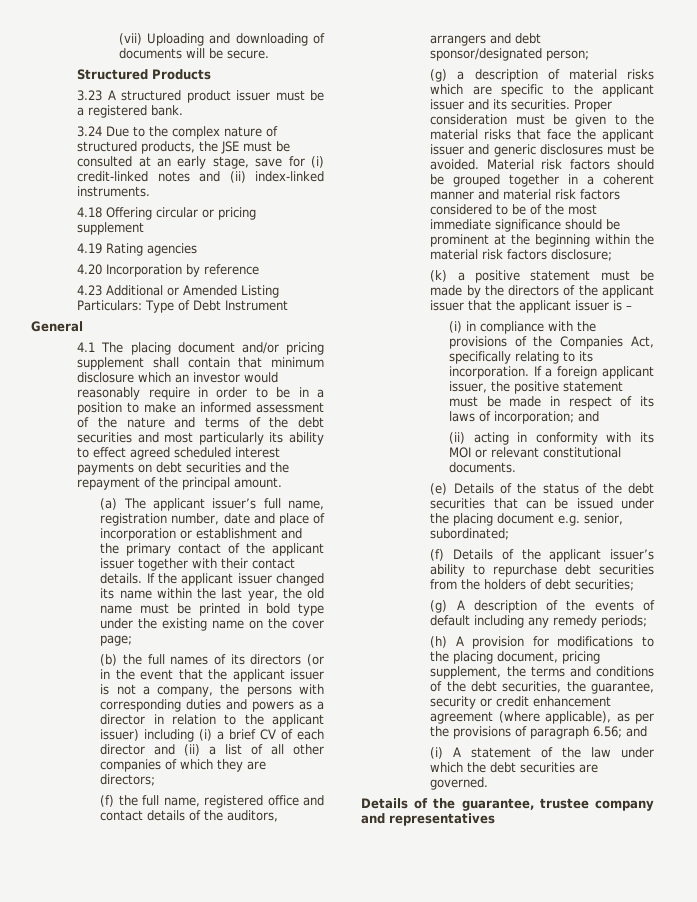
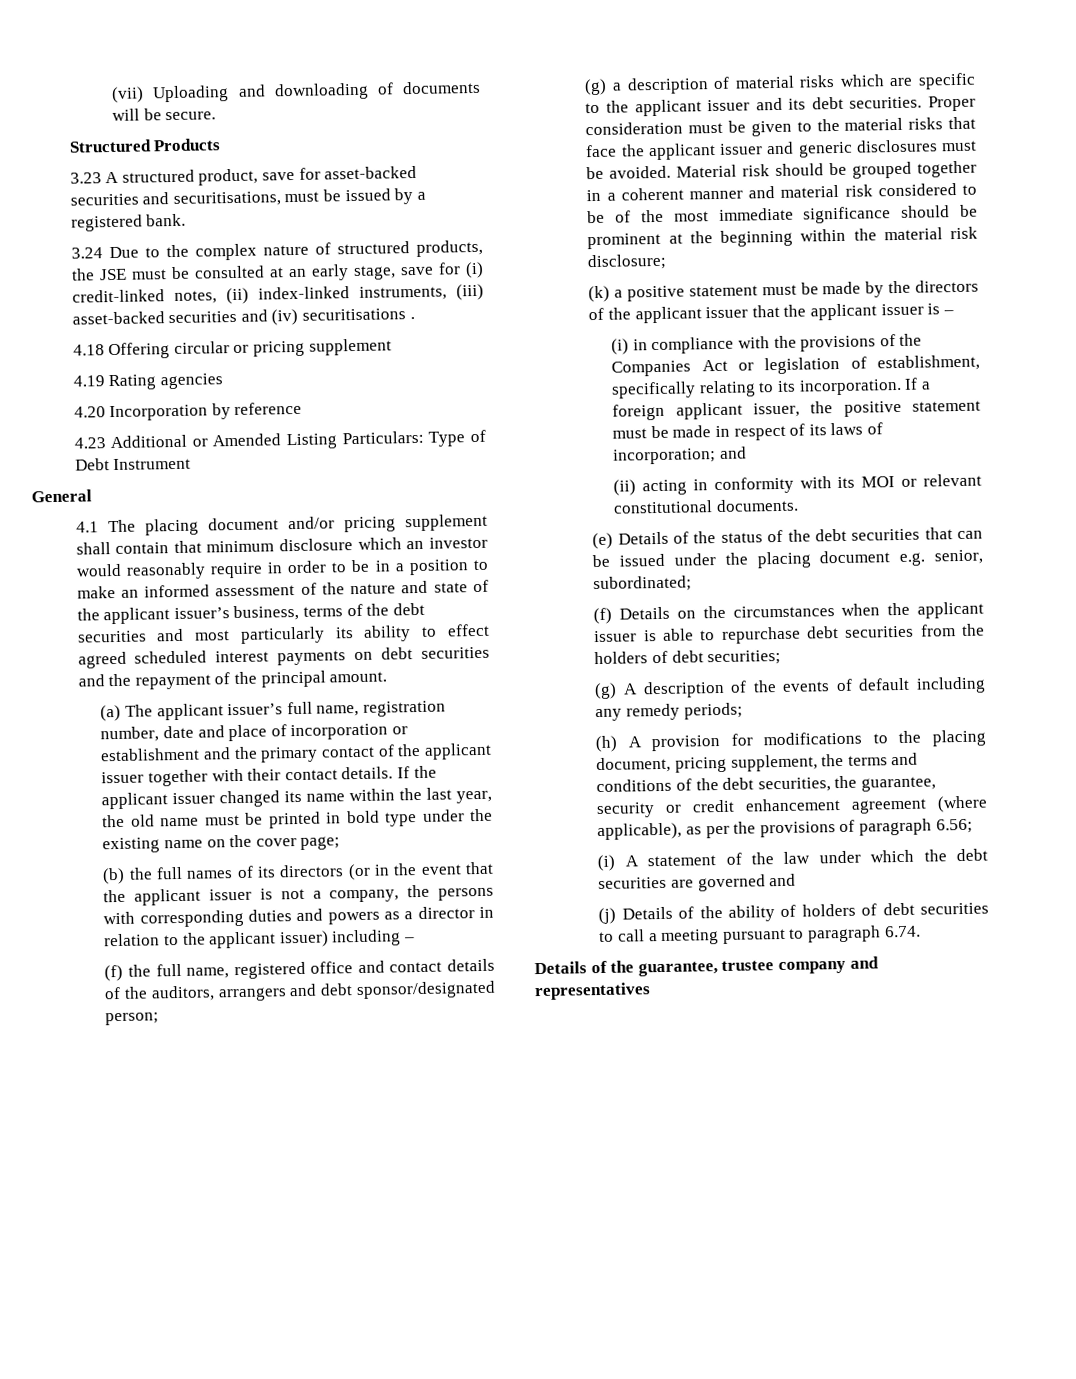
- 3.23 A structured product issuer must be a registered bank.
+ 3.23 A structured product, save for asset-backed securities and securitisations, must be issued by a registered bank.
- 3.24 Due to the complex nature of structured products, the JSE must be consulted at an early stage, save for (i) credit-linked notes and (ii) index-linked instruments.
+ 3.24 Due to the complex nature of structured products, the JSE must be consulted at an early stage, save for (i) credit-linked notes, (ii) index-linked instruments, (iii) asset-backed securities and (iv) securitisations .
- 4.1 The placing document and/or pricing supplement shall contain that minimum disclosure which an investor would reasonably require in order to be in a position to make an informed assessment of the nature and terms of the debt securities and most particularly its ability to effect agreed scheduled interest payments on debt securities and the repayment of the principal amount.
+ 4.1 The placing document and/or pricing supplement shall contain that minimum disclosure which an investor would reasonably require in order to be in a position to make an informed assessment of the nature and state of the applicant issuer’s business, terms of the debt securities and most particularly its ability to effect agreed scheduled interest payments on debt securities and the repayment of the principal amount.
- (b) the full names of its directors (or in the event that the applicant issuer is not a company, the persons with corresponding duties and powers as a director in relation to the applicant issuer) including (i) a brief CV of each director and (ii) a list of all other companies of which they are directors;
+ (b) the full names of its directors (or in the event that the applicant issuer is not a company, the persons with corresponding duties and powers as a director in relation to the applicant issuer) including –
- (g) a description of material risks which are specific to the applicant issuer and its securities.
+ (g) a description of material risks which are specific to the applicant issuer and its debt securities.
- Material risk factors should be grouped together in a coherent manner and material risk factors considered to be of the most immediate significance should be prominent at the beginning within the material risk factors disclosure;
+ Material risk should be grouped together in a coherent manner and material risk considered to be of the most immediate significance should be prominent at the beginning within the material risk disclosure;
- (i) in compliance with the provisions of the Companies Act, specifically relating to its incorporation.
+ (i) in compliance with the provisions of the Companies Act or legislation of establishment, specifically relating to its incorporation.
- (f) Details of the applicant issuer’s ability to repurchase debt securities from the holders of debt securities;
+ (f) Details on the circumstances when the applicant issuer is able to repurchase debt securities from the holders of debt securities;
- (h) A provision for modifications to the placing document, pricing supplement, the terms and conditions of the debt securities, the guarantee, security or credit enhancement agreement (where applicable), as per the provisions of paragraph 6.56; and
+ (h) A provision for modifications to the placing document, pricing supplement, the terms and conditions of the debt securities, the guarantee, security or credit enhancement agreement (where applicable), as per the provisions of paragraph 6.56;
- (i) A statement of the law under which the debt securities are governed.
+ (i) A statement of the law under which the debt securities are governed and
+ (j) Details of the ability of holders of debt securities to call a meeting pursuant to paragraph 6.74.

